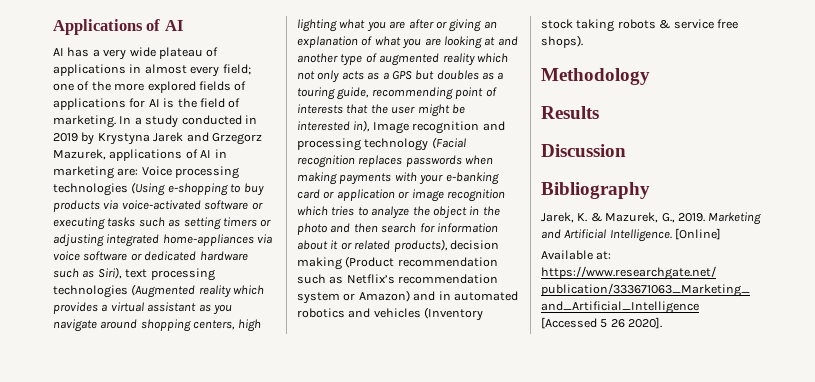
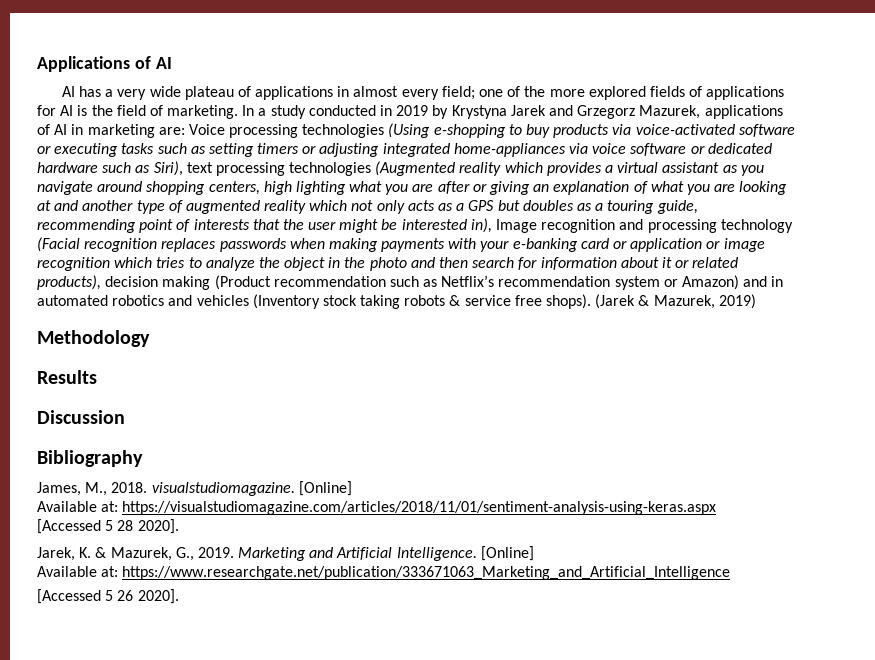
+ (Jarek & Mazurek, 2019)
+ James, M., 2018. visualstudiomagazine. [Online]
+ Available at: https://visualstudiomagazine.com/articles/2018/11/01/sentiment-analysis-using-keras.aspx
+ [Accessed 5 28 2020].

